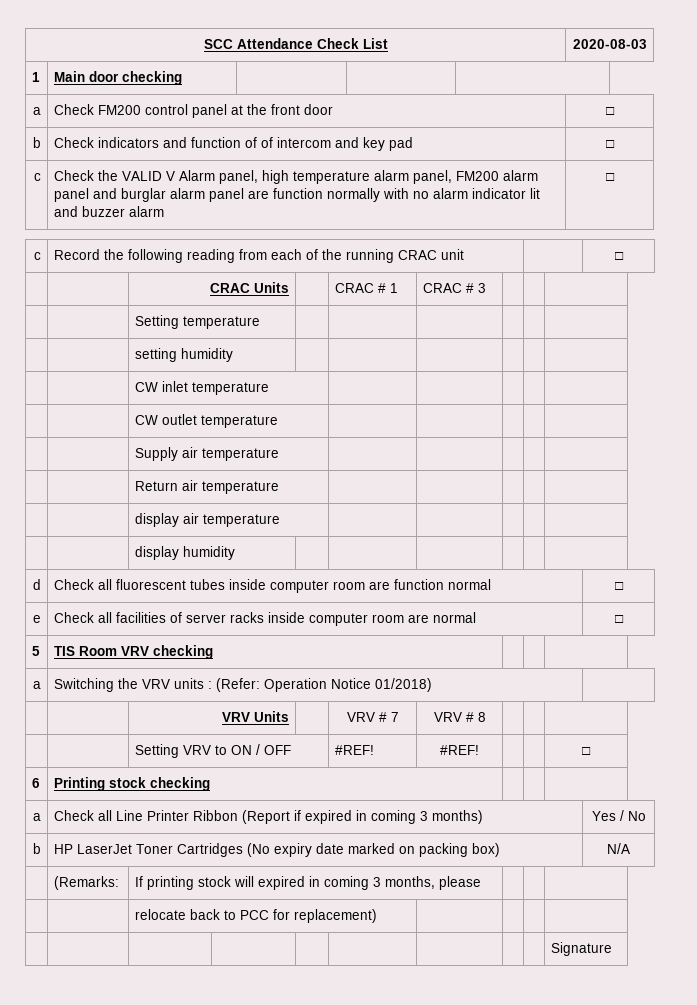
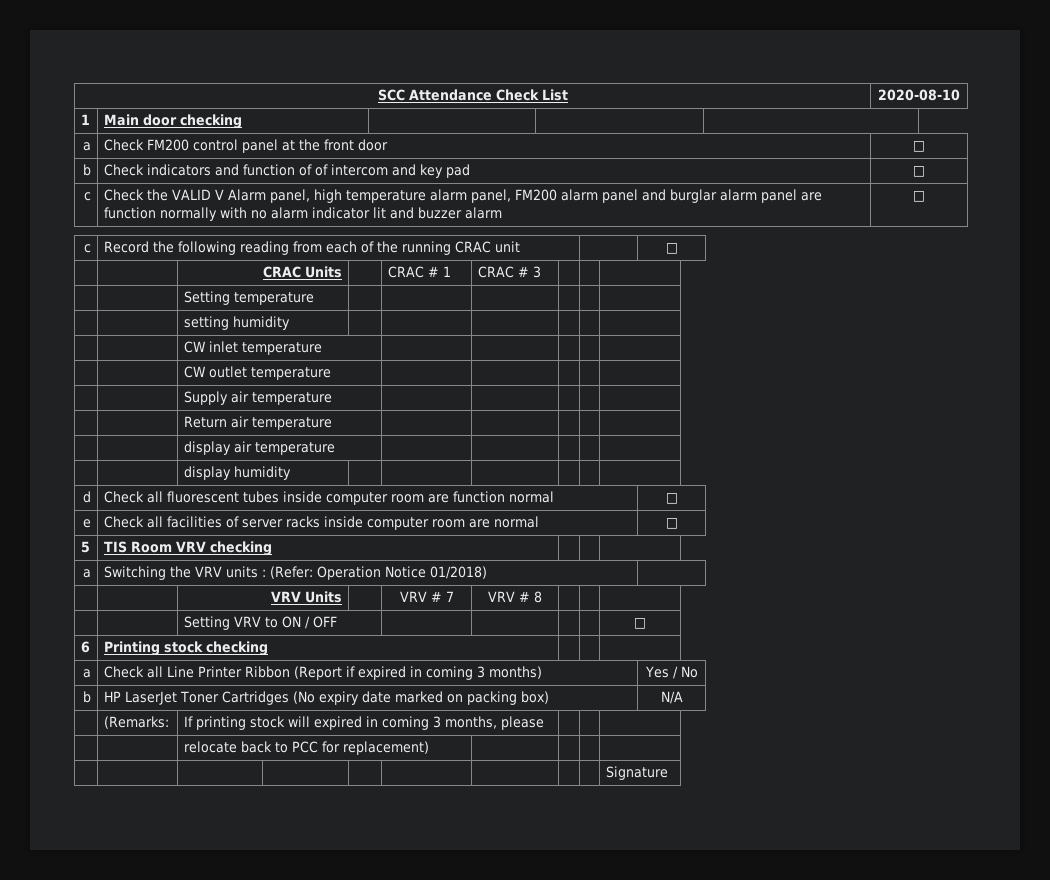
- SCC Attendance Check List | 2020-08-03
+ SCC Attendance Check List | 2020-08-10
- | | Setting VRV to ON / OFF | #REF! | #REF! | | | □
+ | | Setting VRV to ON / OFF | | | | | □

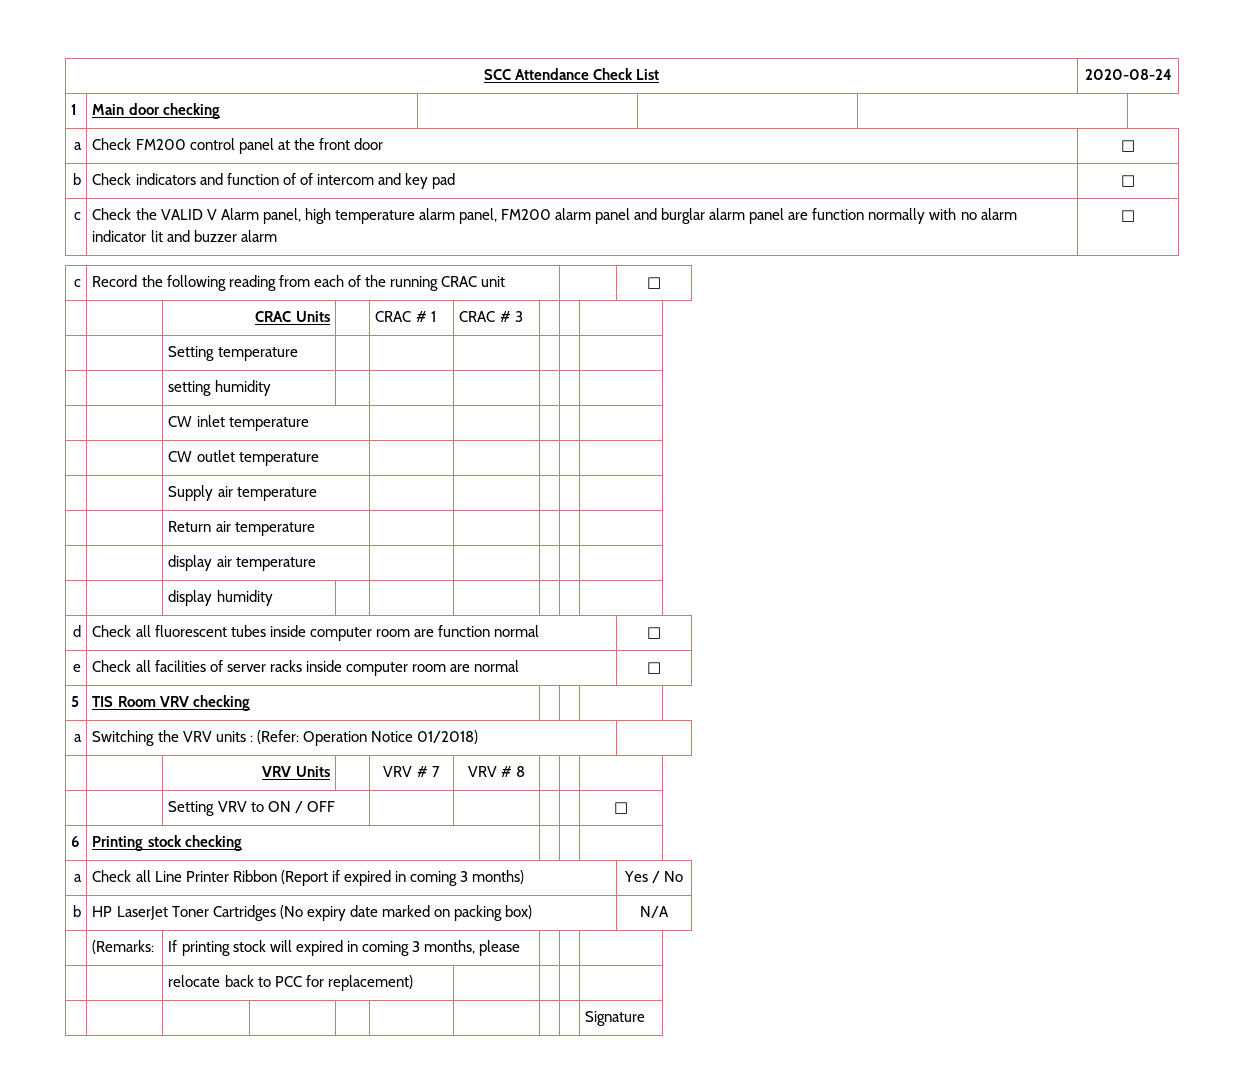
- SCC Attendance Check List | 2020-08-10
+ SCC Attendance Check List | 2020-08-24

